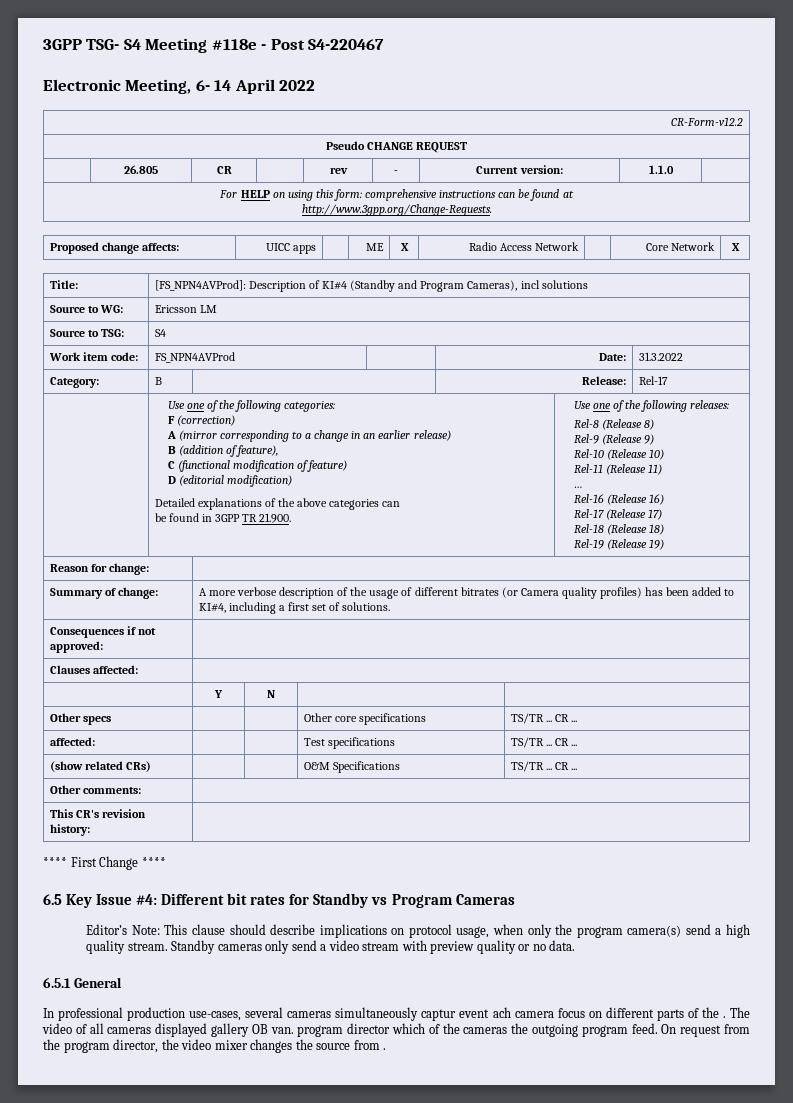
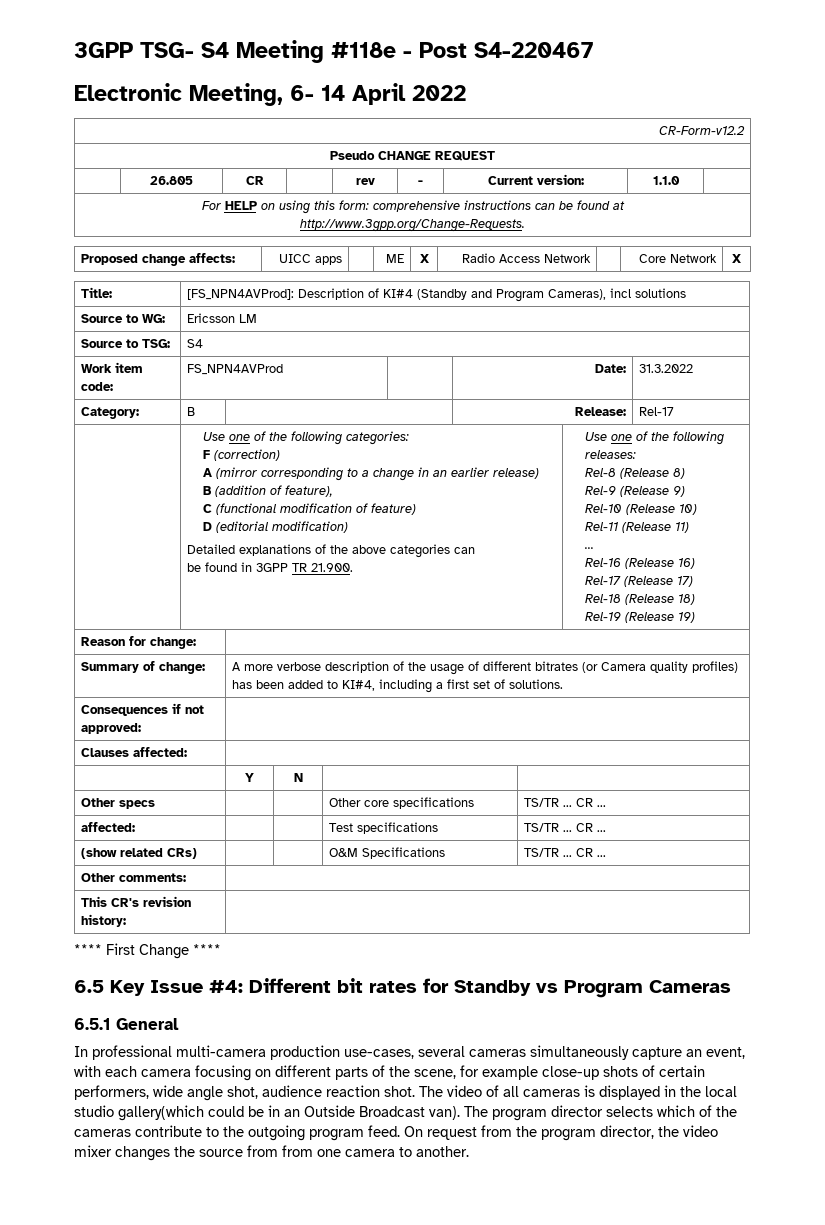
- Editor’s Note: This clause should describe implications on protocol usage, when only the program camera(s) send a high quality stream. Standby cameras only send a video stream with preview quality or no data.
- In professional production use-cases, several cameras simultaneously captur event ach camera focus on different parts of the .
+ In professional multi-camera production use-cases, several cameras simultaneously capture an event, with each camera focusing on different parts of the scene, for example close-up shots of certain performers, wide angle shot, audience reaction shot.
- The video of all cameras displayed gallery OB van. program director which of the cameras the outgoing program feed.
+ The video of all cameras is displayed in the local studio gallery(which could be in an Outside Broadcast van). The program director selects which of the cameras contribute to the outgoing program feed.
- On request from the program director, the video mixer changes the source from .
+ On request from the program director, the video mixer changes the source from from one camera to another.

